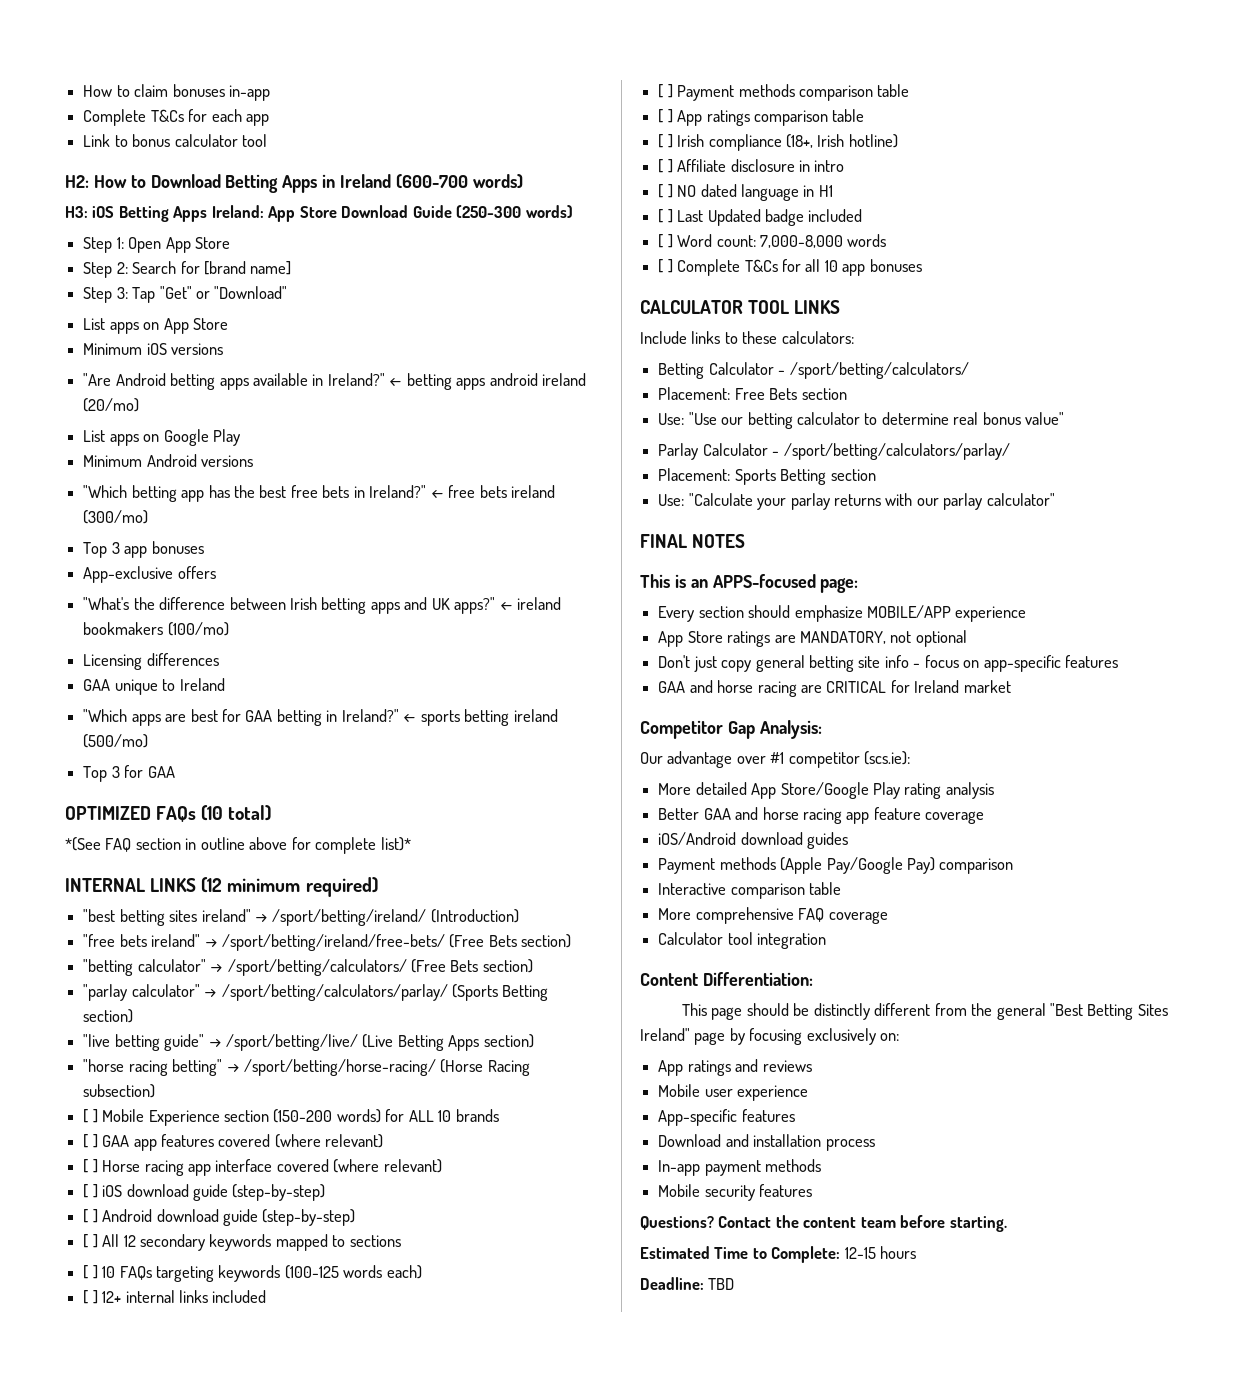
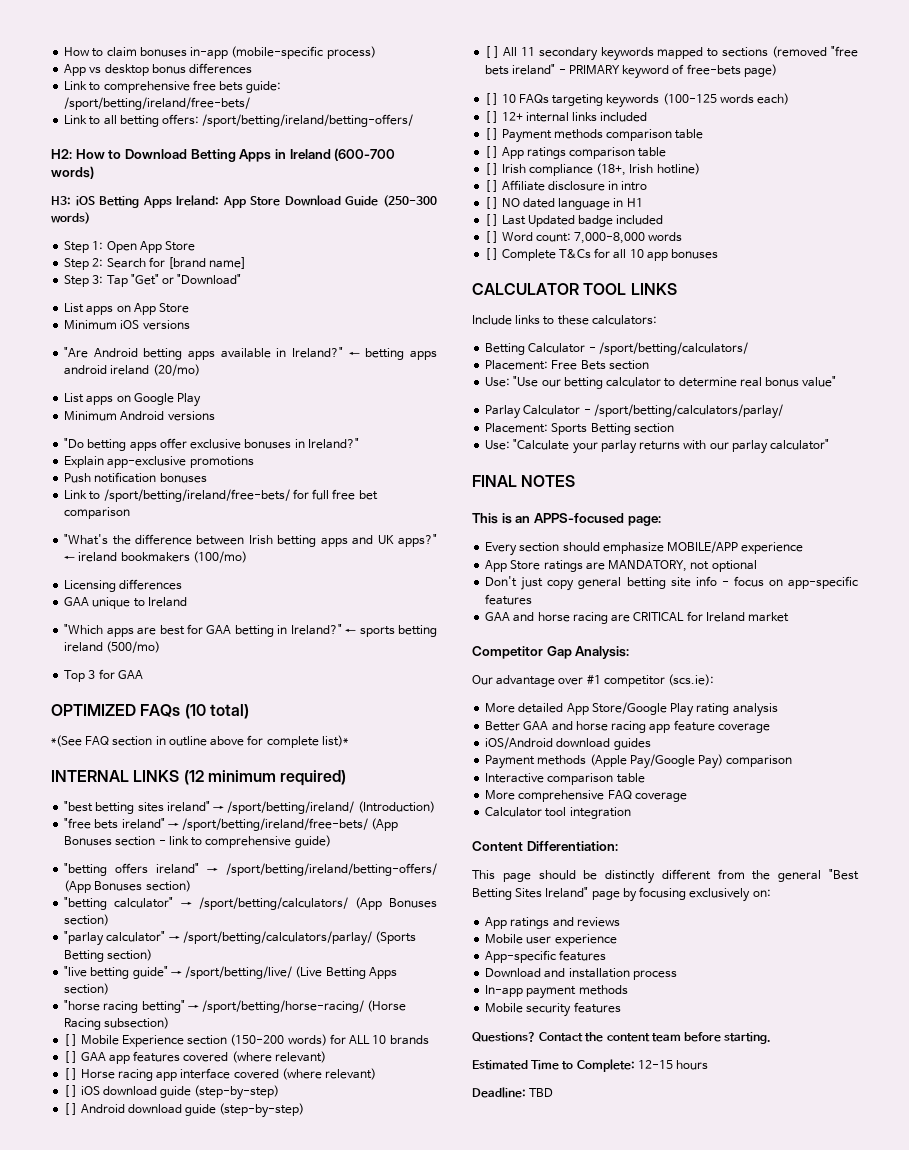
- How to claim bonuses in-app
- Complete T&Cs for each app
- Link to bonus calculator tool
+ How to claim bonuses in-app (mobile-specific process)
+ App vs desktop bonus differences
+ Link to comprehensive free bets guide: /sport/betting/ireland/free-bets/
+ Link to all betting offers: /sport/betting/ireland/betting-offers/
- "Which betting app has the best free bets in Ireland?" ← free bets ireland (300/mo)
- Top 3 app bonuses
- App-exclusive offers
+ "Do betting apps offer exclusive bonuses in Ireland?"
+ Explain app-exclusive promotions
+ Push notification bonuses
+ Link to /sport/betting/ireland/free-bets/ for full free bet comparison
- "free bets ireland" → /sport/betting/ireland/free-bets/ (Free Bets section)
+ "free bets ireland" → /sport/betting/ireland/free-bets/ (App Bonuses section - link to comprehensive guide)
+ "betting offers ireland" → /sport/betting/ireland/betting-offers/ (App Bonuses section)
- "betting calculator" → /sport/betting/calculators/ (Free Bets section)
+ "betting calculator" → /sport/betting/calculators/ (App Bonuses section)
- [ ] All 12 secondary keywords mapped to sections
+ [ ] All 11 secondary keywords mapped to sections (removed "free bets ireland" - PRIMARY keyword of free-bets page)

